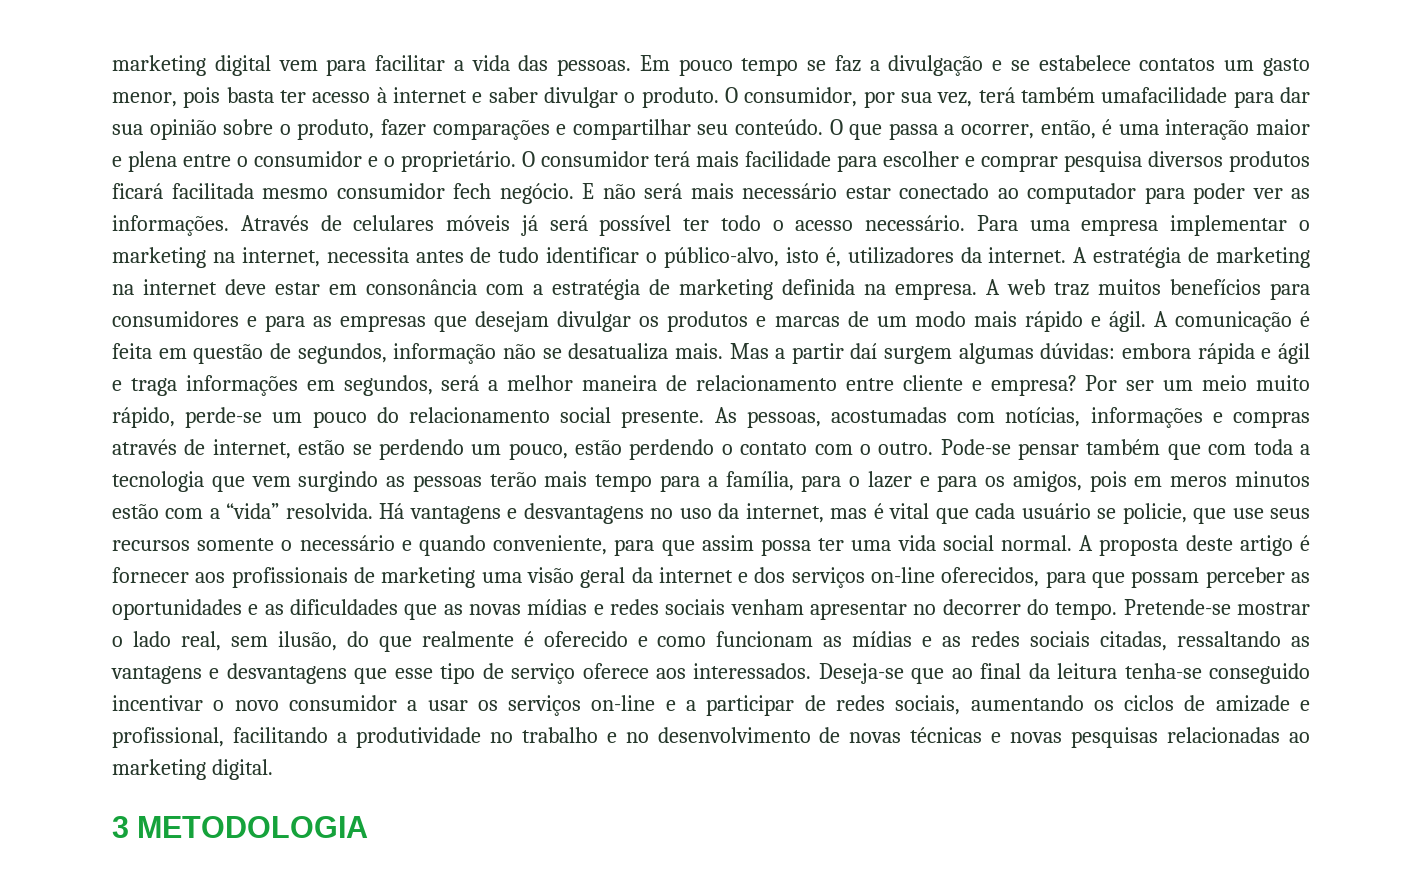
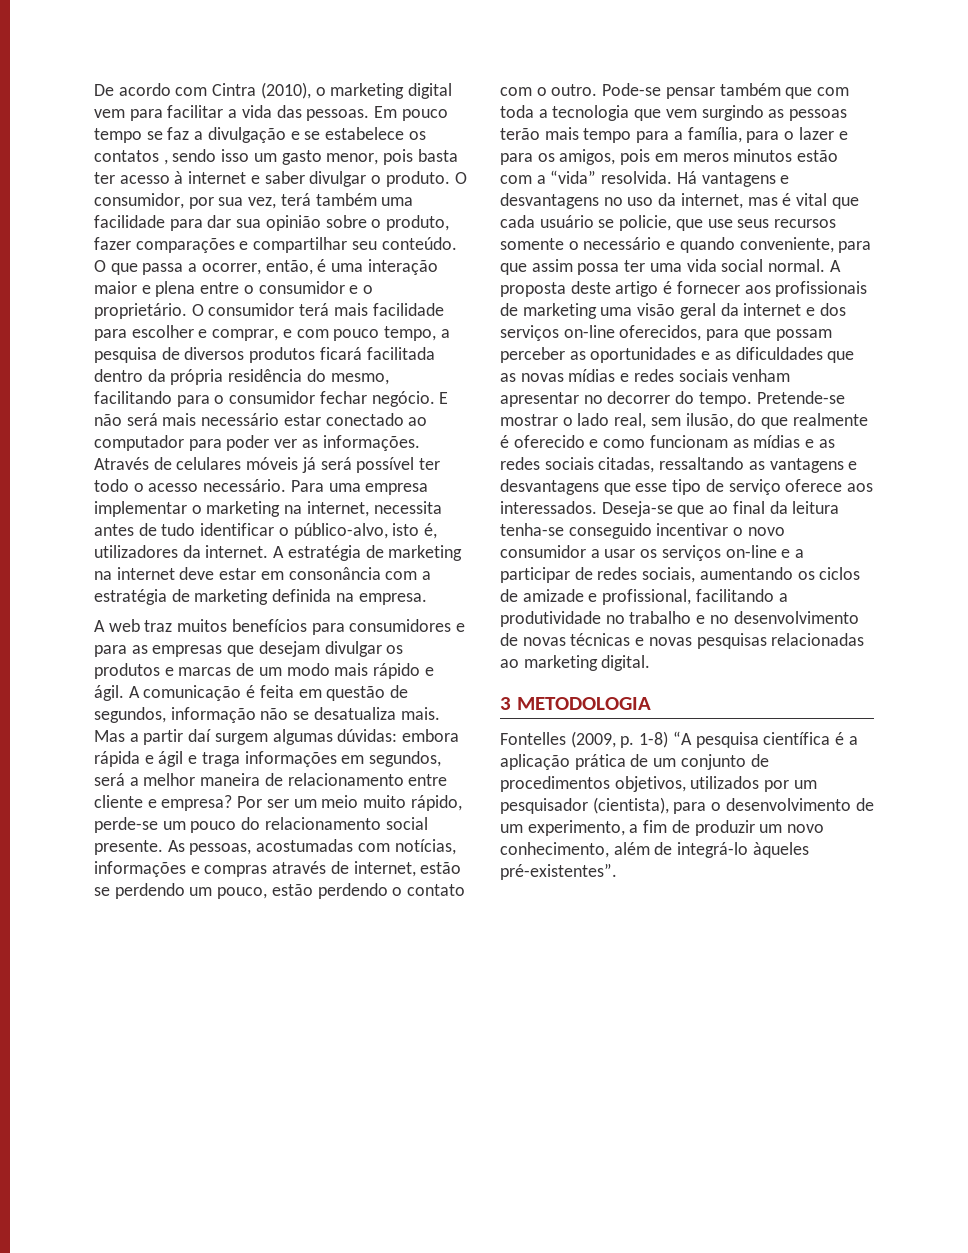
- marketing digital vem para facilitar a vida das pessoas.
+ De acordo com Cintra (2010), o marketing digital vem para facilitar a vida das pessoas.
- Em pouco tempo se faz a divulgação e se estabelece contatos um gasto menor, pois basta ter acesso à internet e saber divulgar o produto.
+ Em pouco tempo se faz a divulgação e se estabelece os contatos , sendo isso um gasto menor, pois basta ter acesso à internet e saber divulgar o produto.
- O consumidor, por sua vez, terá também umafacilidade para dar sua opinião sobre o produto, fazer comparações e compartilhar seu conteúdo.
+ O consumidor, por sua vez, terá também uma facilidade para dar sua opinião sobre o produto, fazer comparações e compartilhar seu conteúdo.
- O consumidor terá mais facilidade para escolher e comprar pesquisa diversos produtos ficará facilitada mesmo consumidor fech negócio.
+ O consumidor terá mais facilidade para escolher e comprar, e com pouco tempo, a pesquisa de diversos produtos ficará facilitada dentro da própria residência do mesmo, facilitando para o consumidor fechar negócio.
- A estratégia de marketing na internet deve estar em consonância com a estratégia de marketing definida na empresa. A web traz muitos benefícios para consumidores e para as empresas que desejam divulgar os produtos e marcas de um modo mais rápido e ágil.
+ A estratégia de marketing na internet deve estar em consonância com a estratégia de marketing definida na empresa.
+ A web traz muitos benefícios para consumidores e para as empresas que desejam divulgar os produtos e marcas de um modo mais rápido e ágil.
+ Fontelles (2009, p. 1-8) “A pesquisa científica é a aplicação prática de um conjunto de procedimentos objetivos, utilizados por um pesquisador (cientista), para o desenvolvimento de um experimento, a fim de produzir um novo conhecimento, além de integrá-lo àqueles pré-existentes”.

